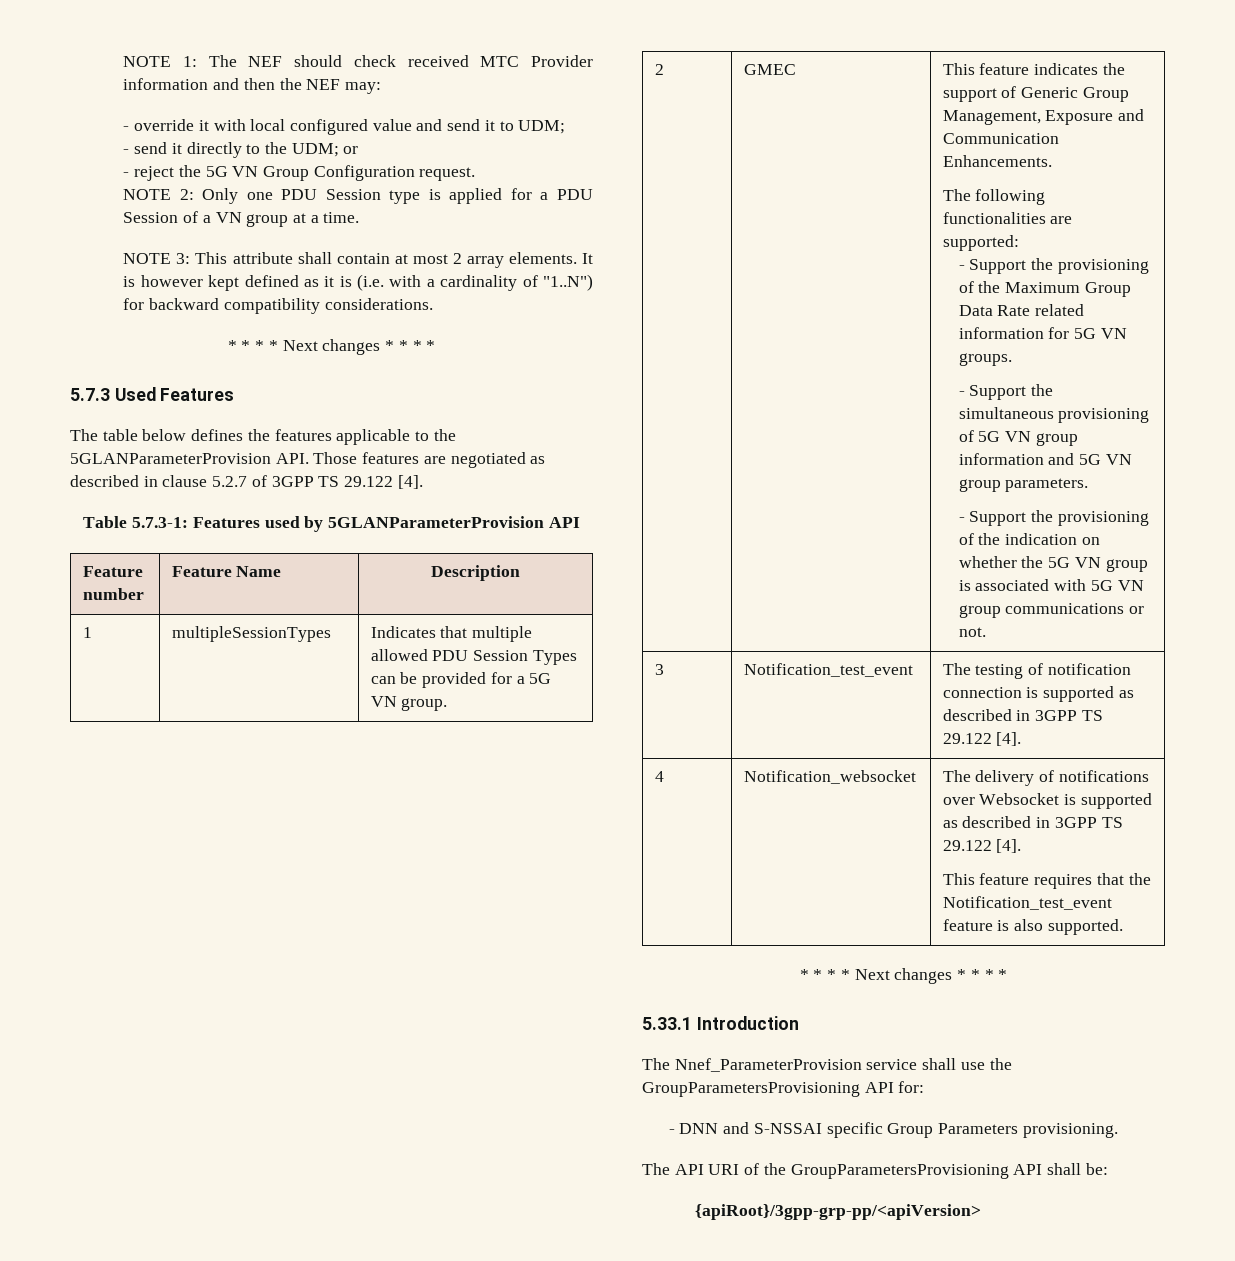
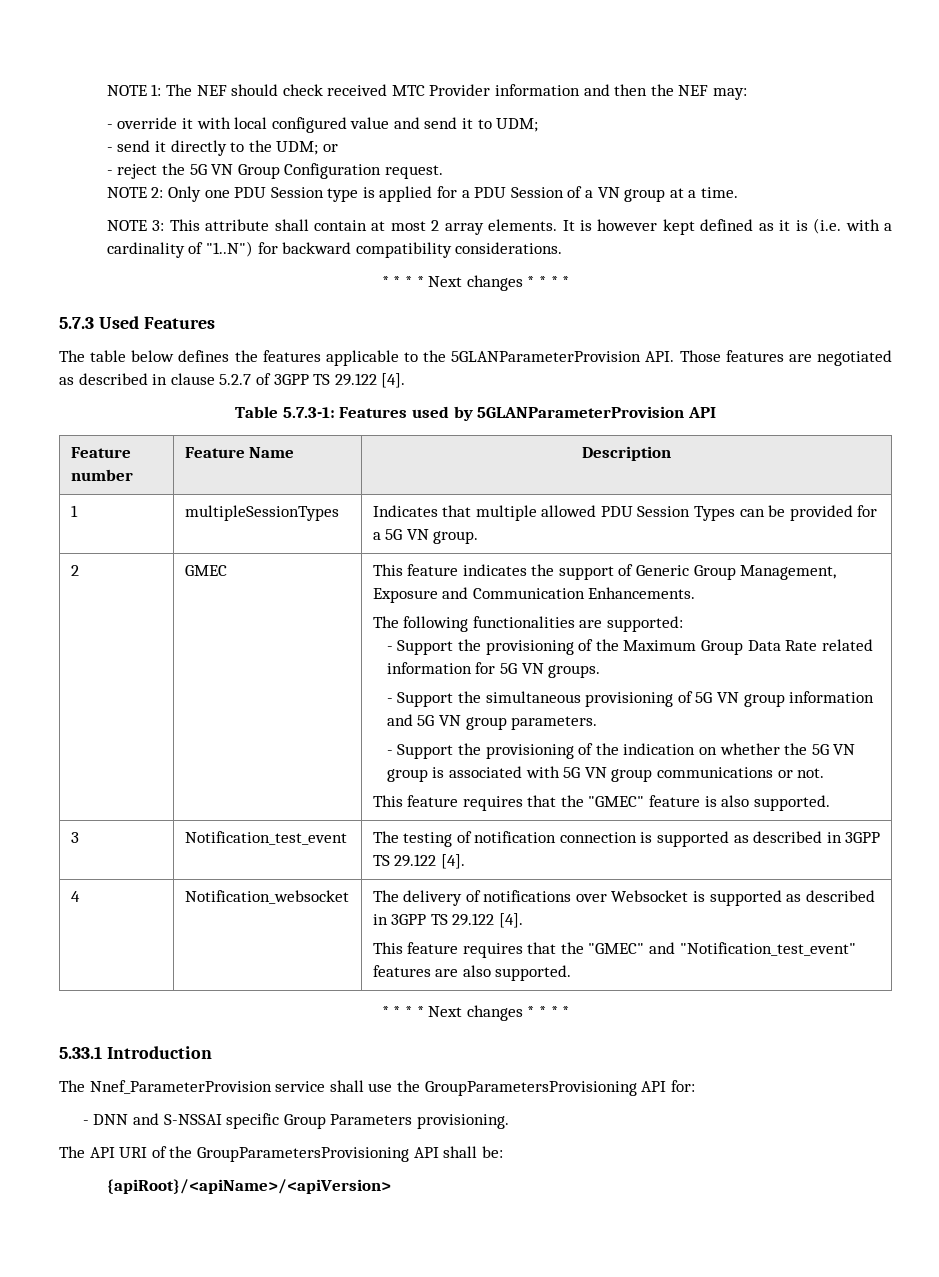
+ This feature requires that the "GMEC" feature is also supported.
  4 | Notification_websocket | The delivery of notifications over Websocket is supported as described in 3GPP TS 29.122 [4].
- This feature requires that the Notification_test_event feature is also supported.
+ This feature requires that the "GMEC" and "Notification_test_event" features are also supported.
- {apiRoot}/3gpp-grp-pp/<apiVersion>
+ {apiRoot}/<apiName>/<apiVersion>

